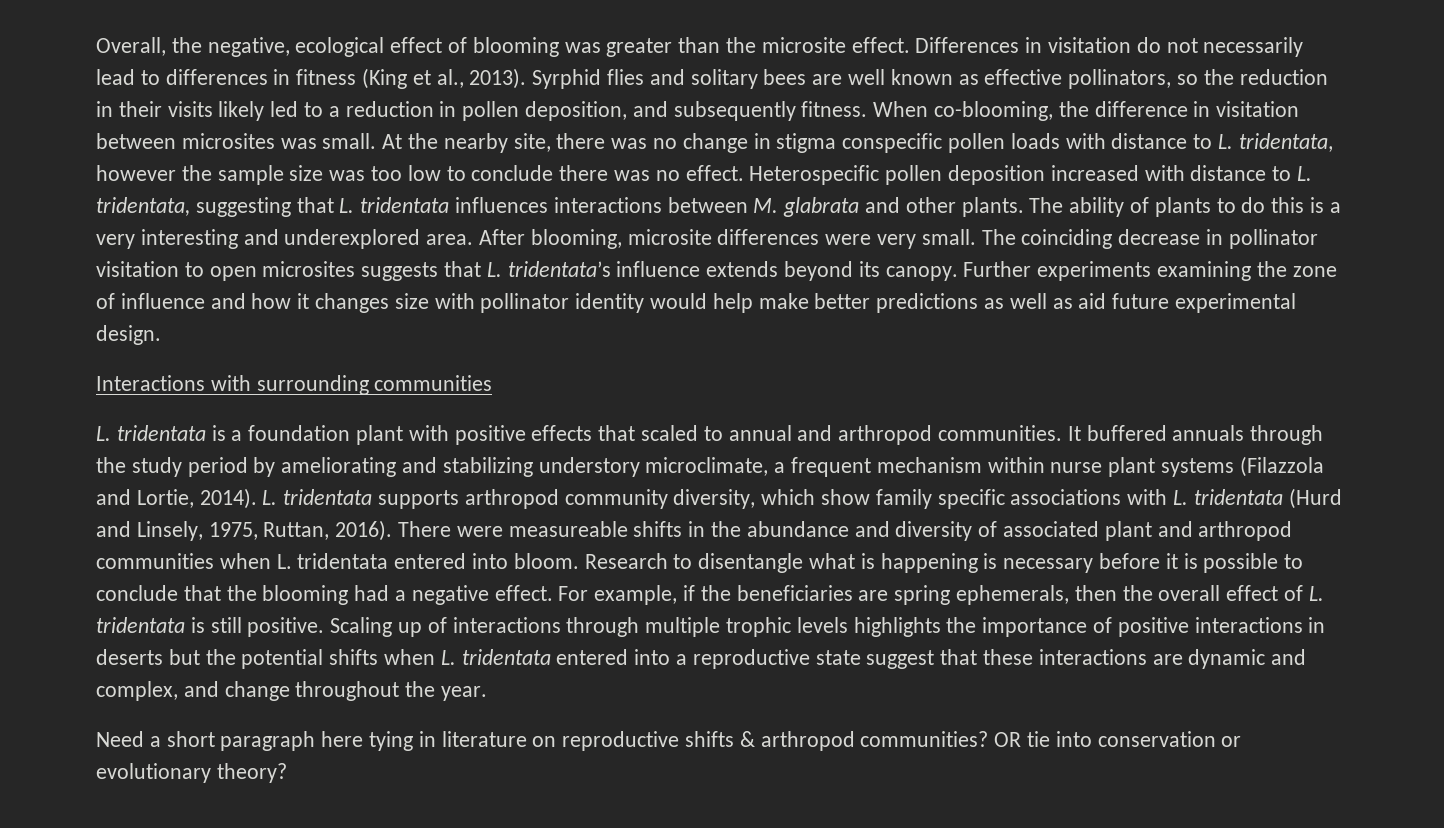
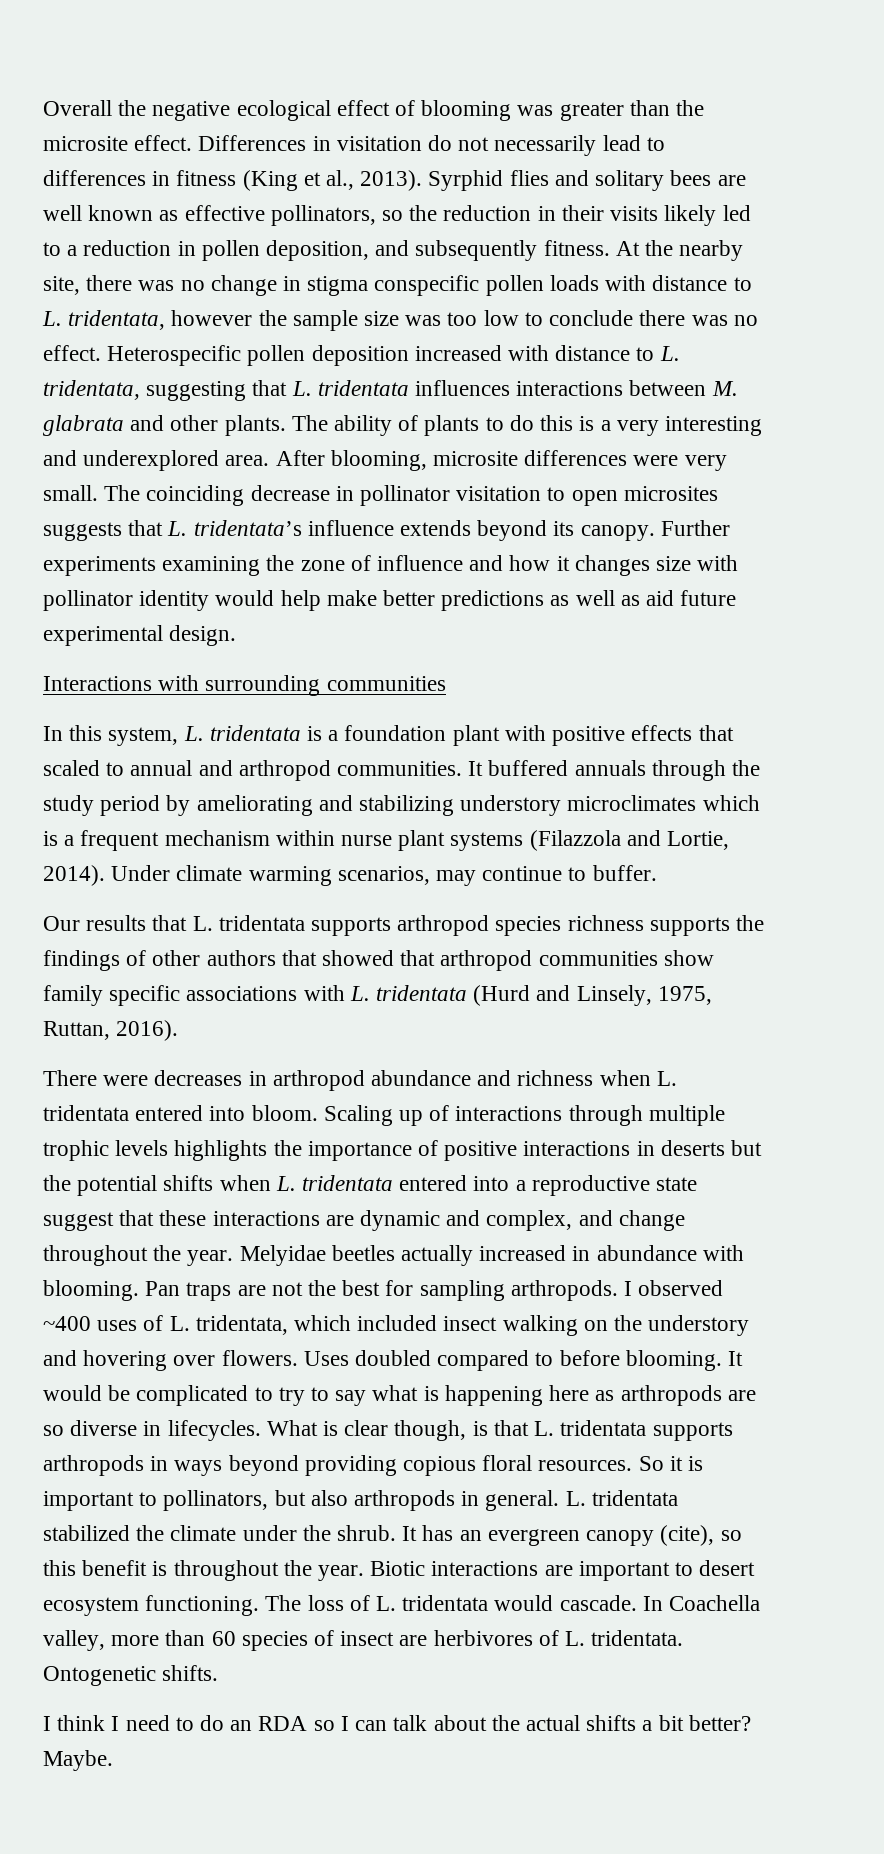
- Overall, the negative, ecological effect of blooming was greater than the microsite effect.
+ Overall the negative ecological effect of blooming was greater than the microsite effect.
- When co-blooming, the difference in visitation between microsites was small.
- L. tridentata is a foundation plant with positive effects that scaled to annual and arthropod communities.
+ In this system, L. tridentata is a foundation plant with positive effects that scaled to annual and arthropod communities.
- It buffered annuals through the study period by ameliorating and stabilizing understory microclimate, a frequent mechanism within nurse plant systems (Filazzola and Lortie, 2014).
+ It buffered annuals through the study period by ameliorating and stabilizing understory microclimates which is a frequent mechanism within nurse plant systems (Filazzola and Lortie, 2014).
- L. tridentata supports arthropod community diversity, which show family specific associations with L. tridentata (Hurd and Linsely, 1975, Ruttan, 2016). There were measureable shifts in the abundance and diversity of associated plant and arthropod communities when L. tridentata entered into bloom.
+ Under climate warming scenarios, may continue to buffer.
+ Our results that L. tridentata supports arthropod species richness supports the findings of other authors that showed that arthropod communities show family specific associations with L. tridentata (Hurd and Linsely, 1975, Ruttan, 2016).
+ There were decreases in arthropod abundance and richness when L. tridentata entered into bloom.
- Research to disentangle what is happening is necessary before it is possible to conclude that the blooming had a negative effect. For example, if the beneficiaries are spring ephemerals, then the overall effect of L. tridentata is still positive.
- Scaling up of interactions through multiple trophic levels highlights the importance of positive interactions in deserts but the potential shifts when L. tridentata entered into a reproductive state suggest that these interactions are dynamic and complex, and change throughout the year.
- Need a short paragraph here tying in literature on reproductive shifts & arthropod communities? OR tie into conservation or evolutionary theory?
+ Scaling up of interactions through multiple trophic levels highlights the importance of positive interactions in deserts but the potential shifts when L. tridentata entered into a reproductive state suggest that these interactions are dynamic and complex, and change throughout the year. Melyidae beetles actually increased in abundance with blooming. Pan traps are not the best for sampling arthropods. I observed ~400 uses of L. tridentata, which included insect walking on the understory and hovering over flowers. Uses doubled compared to before blooming. It would be complicated to try to say what is happening here as arthropods are so diverse in lifecycles. What is clear though, is that L. tridentata supports arthropods in ways beyond providing copious floral resources. So it is important to pollinators, but also arthropods in general. L. tridentata stabilized the climate under the shrub. It has an evergreen canopy (cite), so this benefit is throughout the year. Biotic interactions are important to desert ecosystem functioning. The loss of L. tridentata would cascade. In Coachella valley, more than 60 species of insect are herbivores of L. tridentata. Ontogenetic shifts.
+ I think I need to do an RDA so I can talk about the actual shifts a bit better? Maybe.

